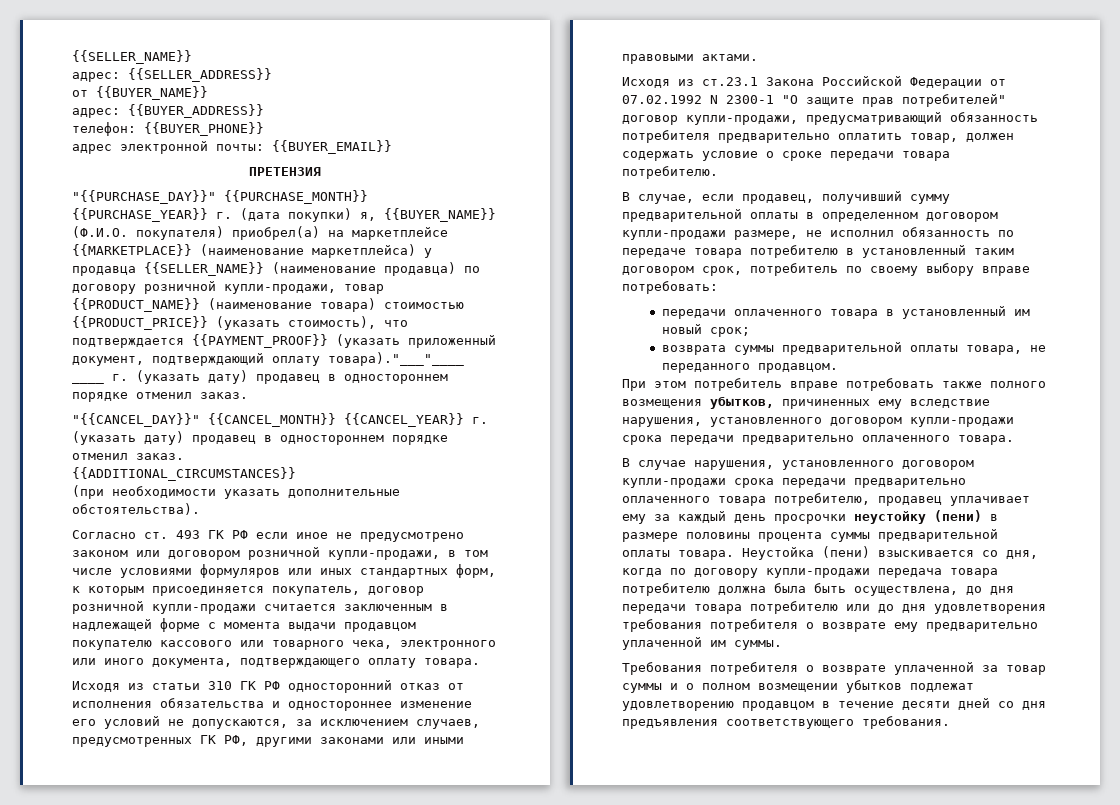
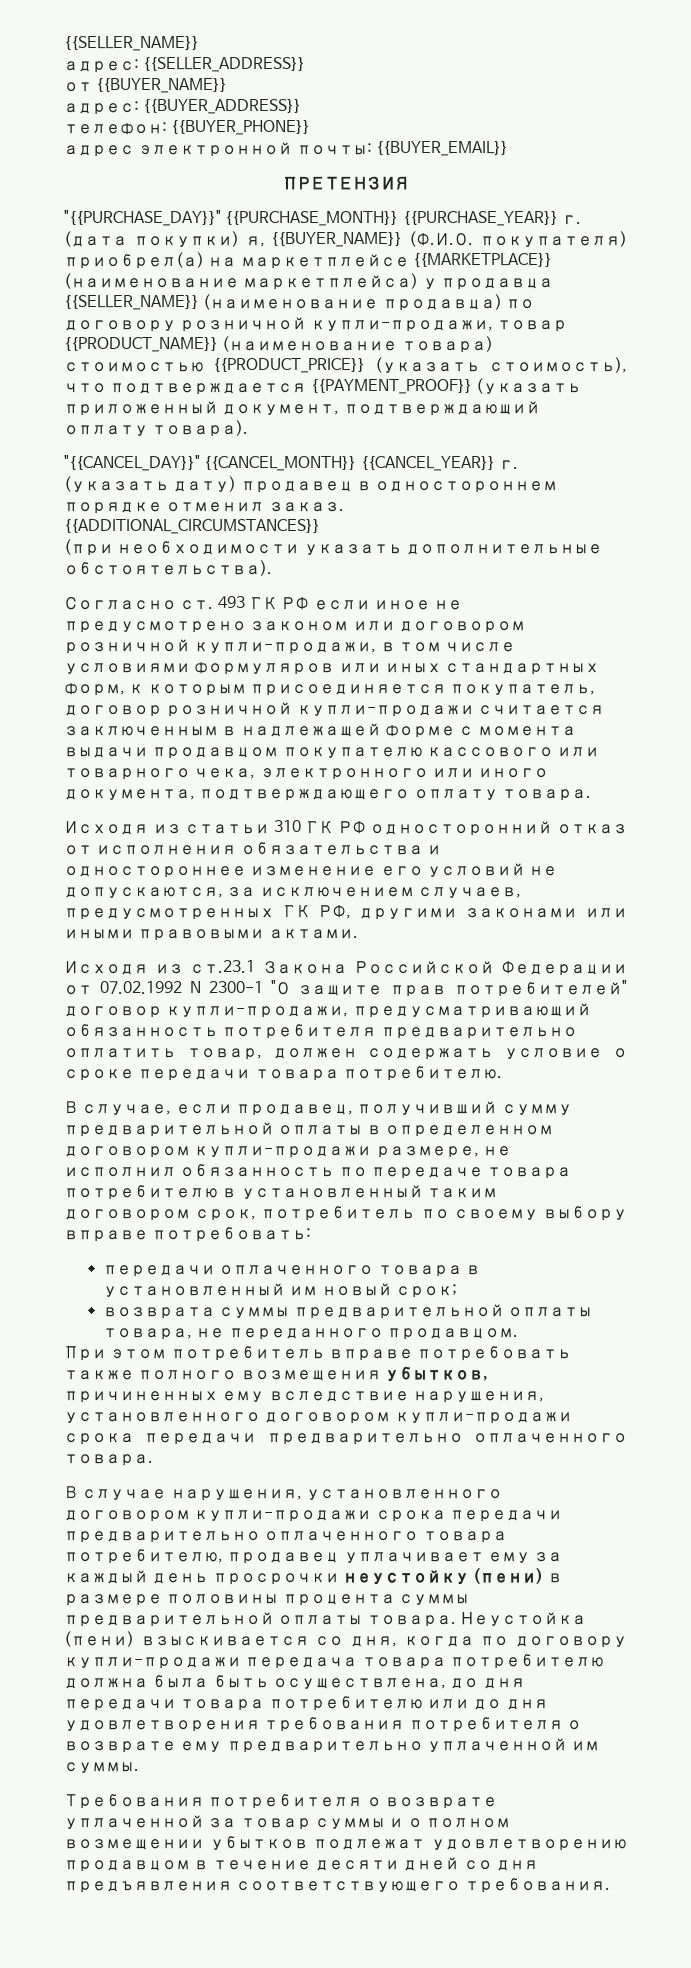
- "{{PURCHASE_DAY}}" {{PURCHASE_MONTH}} {{PURCHASE_YEAR}} г. (дата покупки) я, {{BUYER_NAME}} (Ф.И.О. покупателя) приобрел(а) на маркетплейсе {{MARKETPLACE}} (наименование маркетплейса) у продавца {{SELLER_NAME}} (наименование продавца) по договору розничной купли-продажи, товар {{PRODUCT_NAME}} (наименование товара) стоимостью {{PRODUCT_PRICE}} (указать стоимость), что подтверждается {{PAYMENT_PROOF}} (указать приложенный документ, подтверждающий оплату товара)."___"____ ____ г. (указать дату) продавец в одностороннем порядке отменил заказ.
+ "{{PURCHASE_DAY}}" {{PURCHASE_MONTH}} {{PURCHASE_YEAR}} г. (дата покупки) я, {{BUYER_NAME}} (Ф.И.О. покупателя) приобрел(а) на маркетплейсе {{MARKETPLACE}} (наименование маркетплейса) у продавца {{SELLER_NAME}} (наименование продавца) по договору розничной купли-продажи, товар {{PRODUCT_NAME}} (наименование товара) стоимостью {{PRODUCT_PRICE}} (указать стоимость), что подтверждается {{PAYMENT_PROOF}} (указать приложенный документ, подтверждающий оплату товара).

